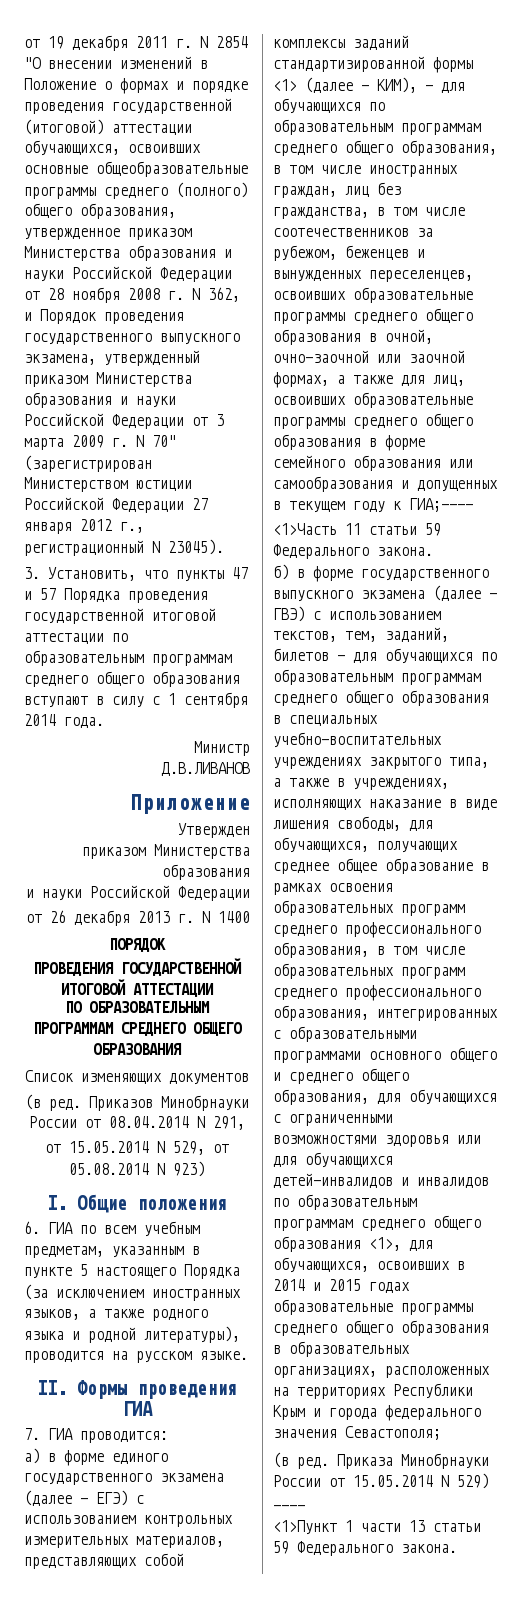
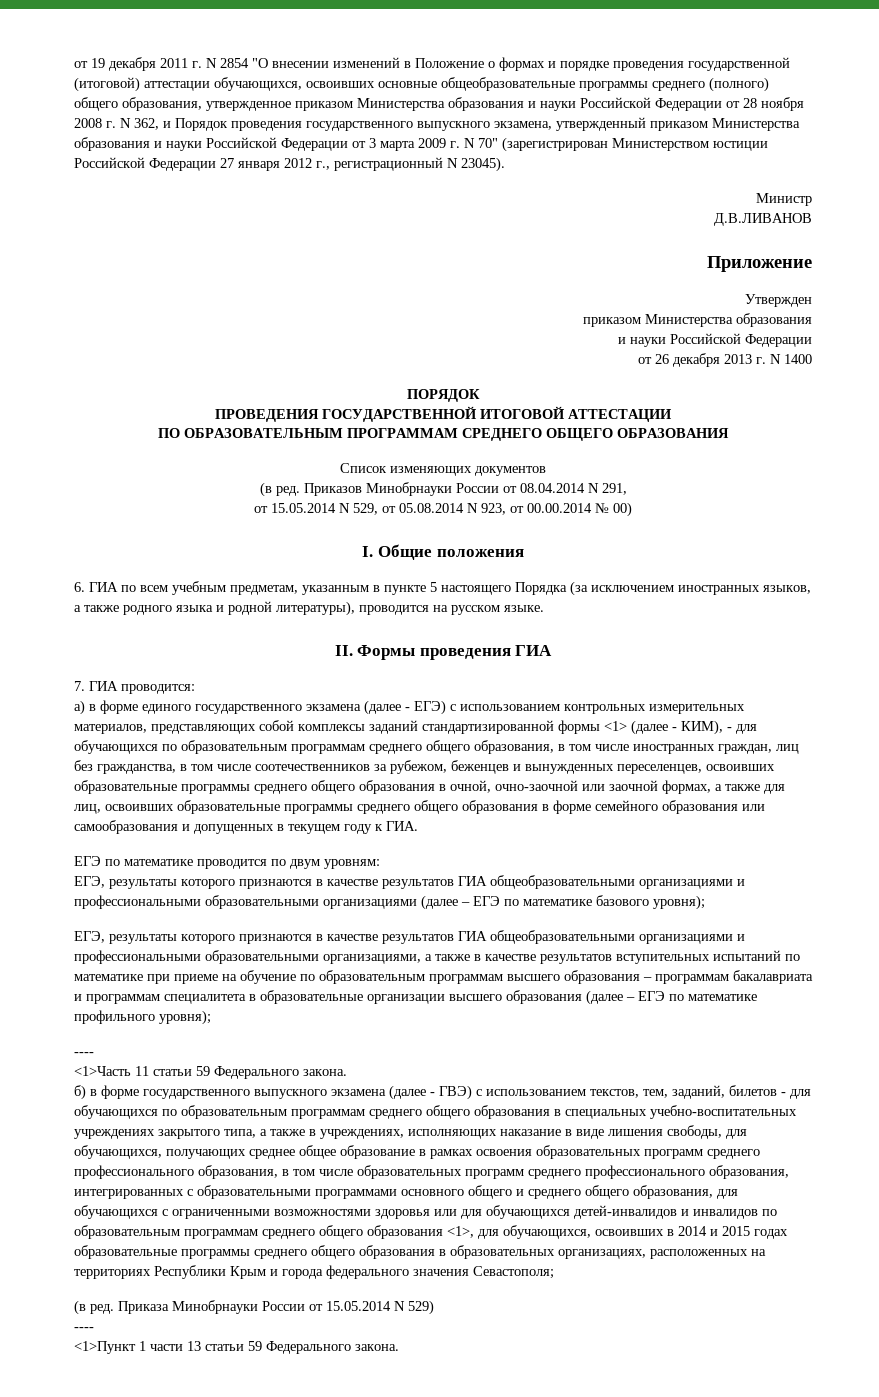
- 3. Установить, что пункты 47 и 57 Порядка проведения государственной итоговой аттестации по образовательным программам среднего общего образования вступают в силу с 1 сентября 2014 года.
- от 15.05.2014 N 529, от 05.08.2014 N 923)
+ от 15.05.2014 N 529, от 05.08.2014 N 923, от 00.00.2014 № 00)
- а) в форме единого государственного экзамена (далее - ЕГЭ) с использованием контрольных измерительных материалов, представляющих собой комплексы заданий стандартизированной формы <1> (далее - КИМ), - для обучающихся по образовательным программам среднего общего образования, в том числе иностранных граждан, лиц без гражданства, в том числе соотечественников за рубежом, беженцев и вынужденных переселенцев, освоивших образовательные программы среднего общего образования в очной, очно-заочной или заочной формах, а также для лиц, освоивших образовательные программы среднего общего образования в форме семейного образования или самообразования и допущенных в текущем году к ГИА;----
+ а) в форме единого государственного экзамена (далее - ЕГЭ) с использованием контрольных измерительных материалов, представляющих собой комплексы заданий стандартизированной формы <1> (далее - КИМ), - для обучающихся по образовательным программам среднего общего образования, в том числе иностранных граждан, лиц без гражданства, в том числе соотечественников за рубежом, беженцев и вынужденных переселенцев, освоивших образовательные программы среднего общего образования в очной, очно-заочной или заочной формах, а также для лиц, освоивших образовательные программы среднего общего образования в форме семейного образования или самообразования и допущенных в текущем году к ГИА.
+ ЕГЭ по математике проводится по двум уровням:
+ ЕГЭ, результаты которого признаются в качестве результатов ГИА общеобразовательными организациями и профессиональными образовательными организациями (далее – ЕГЭ по математике базового уровня);
+ ЕГЭ, результаты которого признаются в качестве результатов ГИА общеобразовательными организациями и профессиональными образовательными организациями, а также в качестве результатов вступительных испытаний по математике при приеме на обучение по образовательным программам высшего образования – программам бакалавриата и программам специалитета в образовательные организации высшего образования (далее – ЕГЭ по математике профильного уровня);
+ ----

